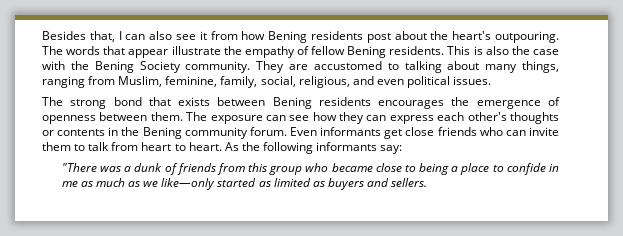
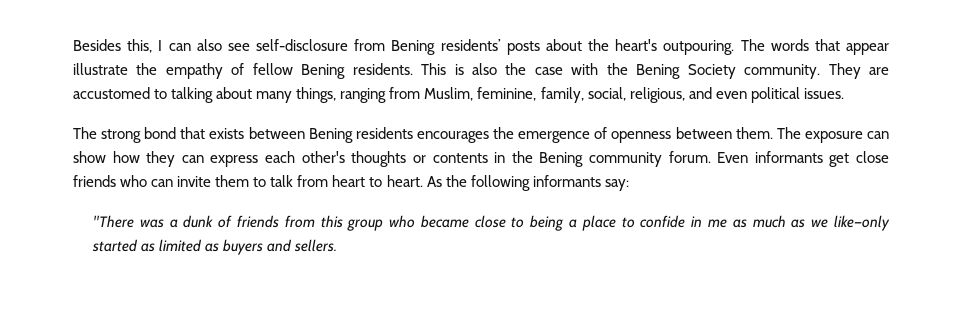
- Besides that, I can also see it from how Bening residents post about the heart's outpouring.
+ Besides this, I can also see self-disclosure from Bening residents’ posts about the heart's outpouring.
- The exposure can see how they can express each other's thoughts or contents in the Bening community forum.
+ The exposure can show how they can express each other's thoughts or contents in the Bening community forum.

